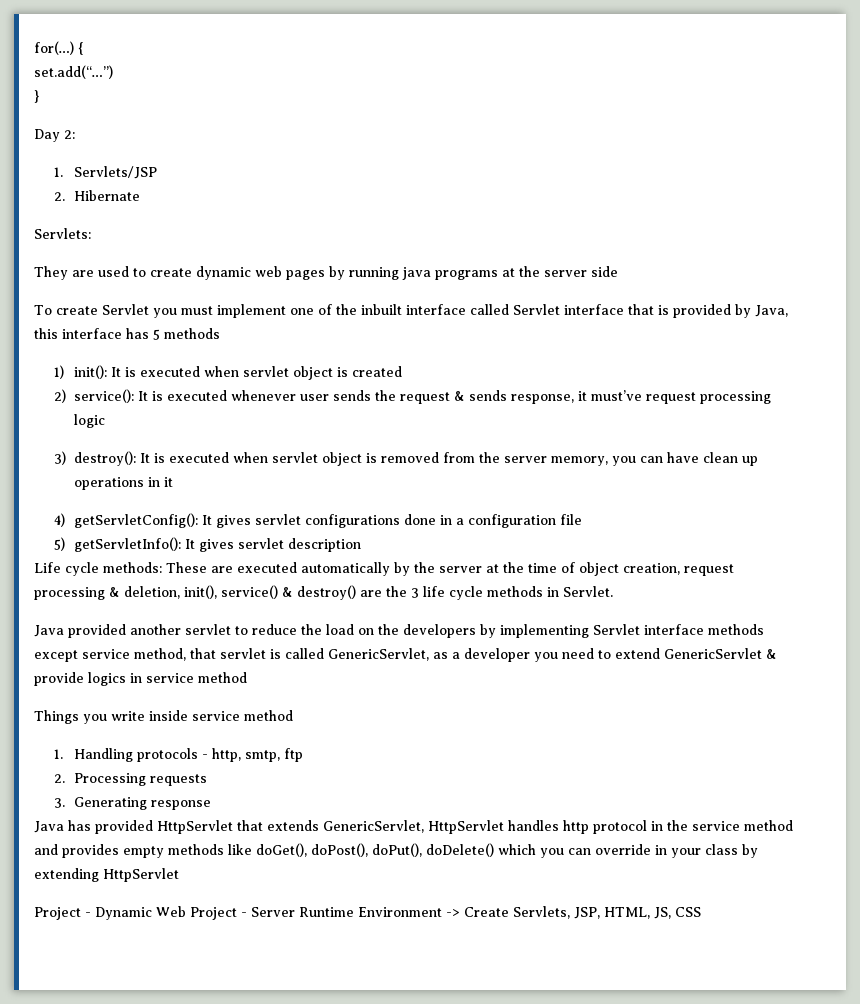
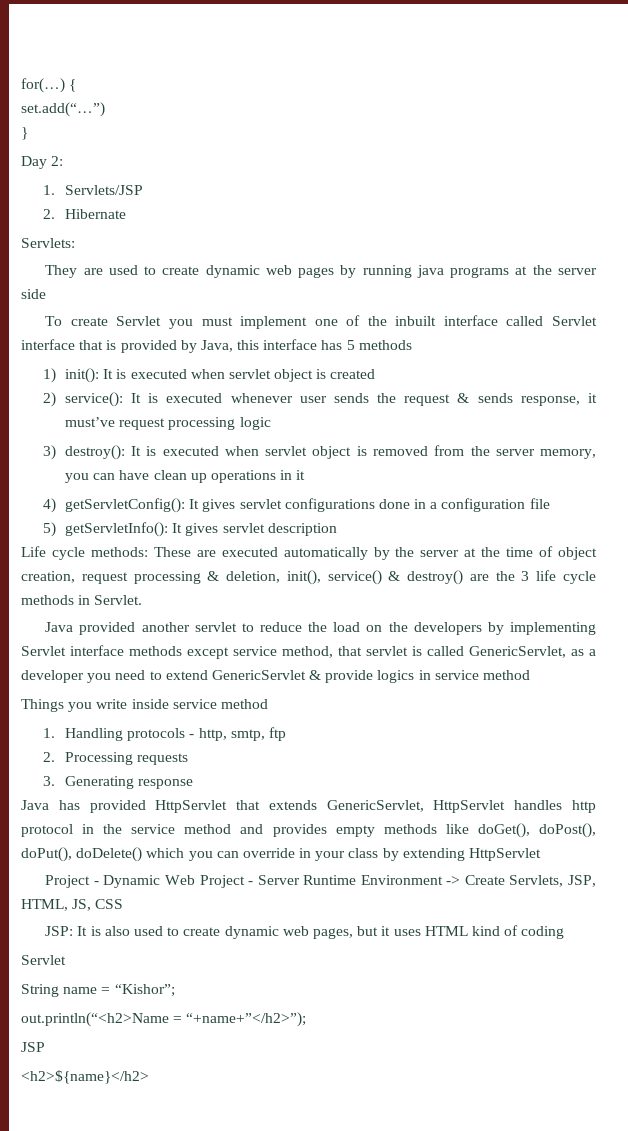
+ JSP: It is also used to create dynamic web pages, but it uses HTML kind of coding
+ Servlet
+ String name = “Kishor”;
+ out.println(“<h2>Name = “+name+”</h2>”);
+ JSP
+ <h2>${name}</h2>

